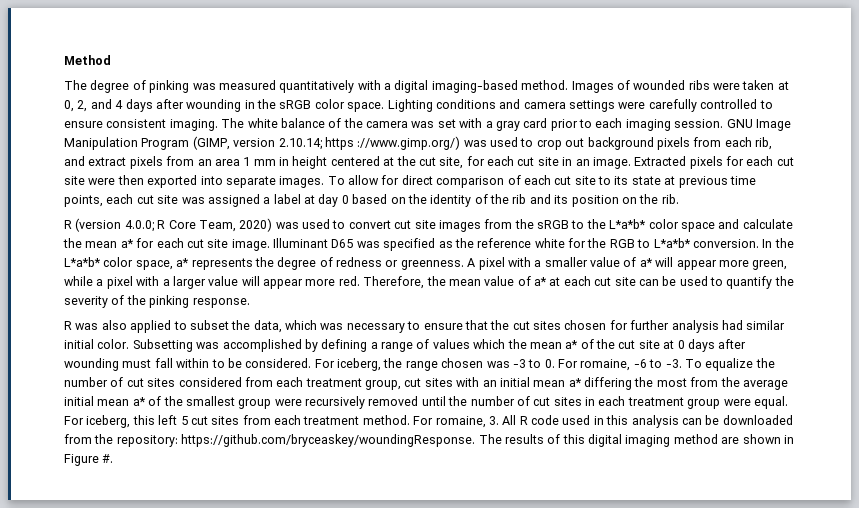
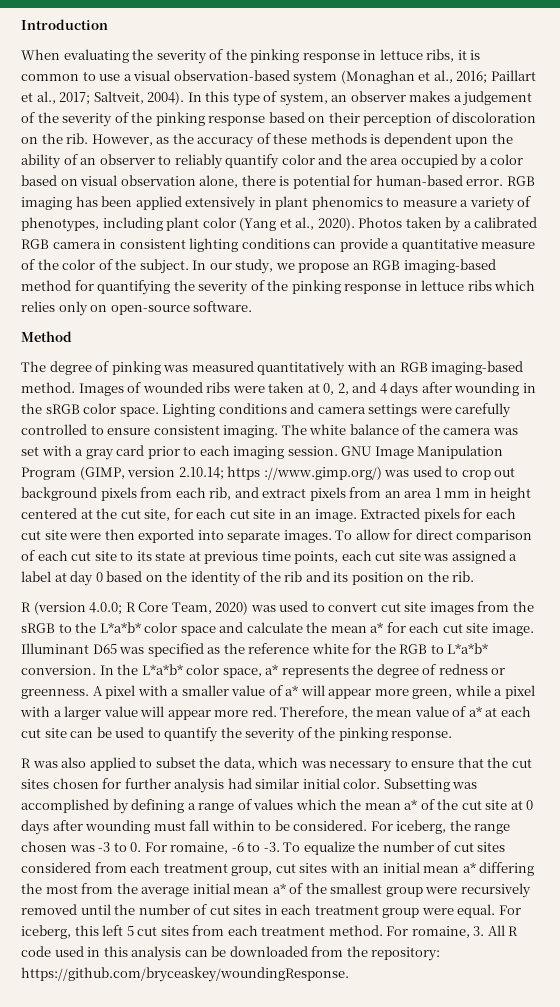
+ Introduction
+ When evaluating the severity of the pinking response in lettuce ribs, it is common to use a visual observation-based system (Monaghan et al., 2016; Paillart et al., 2017; Saltveit, 2004). In this type of system, an observer makes a judgement of the severity of the pinking response based on their perception of discoloration on the rib. However, as the accuracy of these methods is dependent upon the ability of an observer to reliably quantify color and the area occupied by a color based on visual observation alone, there is potential for human-based error. RGB imaging has been applied extensively in plant phenomics to measure a variety of phenotypes, including plant color (Yang et al., 2020). Photos taken by a calibrated RGB camera in consistent lighting conditions can provide a quantitative measure of the color of the subject. In our study, we propose an RGB imaging-based method for quantifying the severity of the pinking response in lettuce ribs which relies only on open-source software.
- The degree of pinking was measured quantitatively with a digital imaging-based method.
+ The degree of pinking was measured quantitatively with an RGB imaging-based method.
- For romaine, 3. All R code used in this analysis can be downloaded from the repository: https://github.com/bryceaskey/woundingResponse. The results of this digital imaging method are shown in Figure #.
+ For romaine, 3. All R code used in this analysis can be downloaded from the repository: https://github.com/bryceaskey/woundingResponse.

